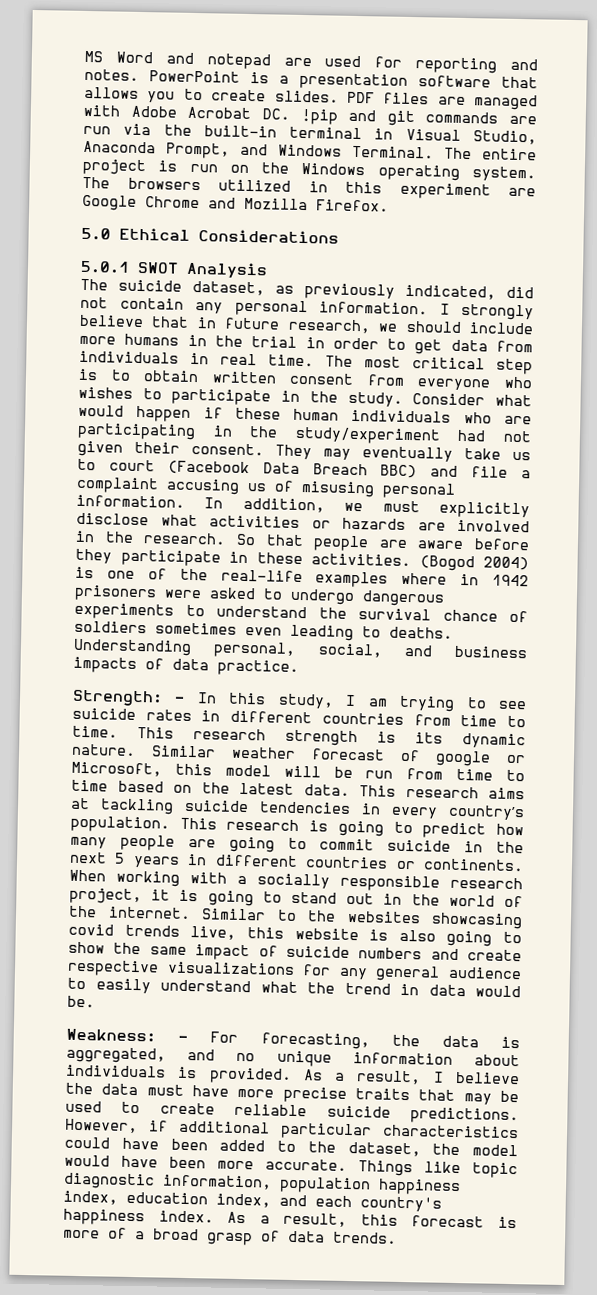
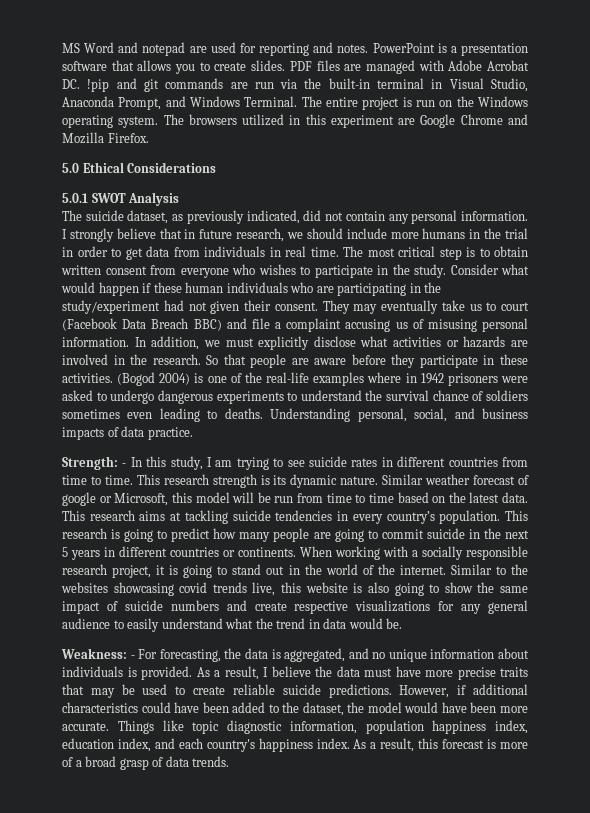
- However, if additional particular characteristics could have been added to the dataset, the model would have been more accurate.
+ However, if additional characteristics could have been added to the dataset, the model would have been more accurate.

